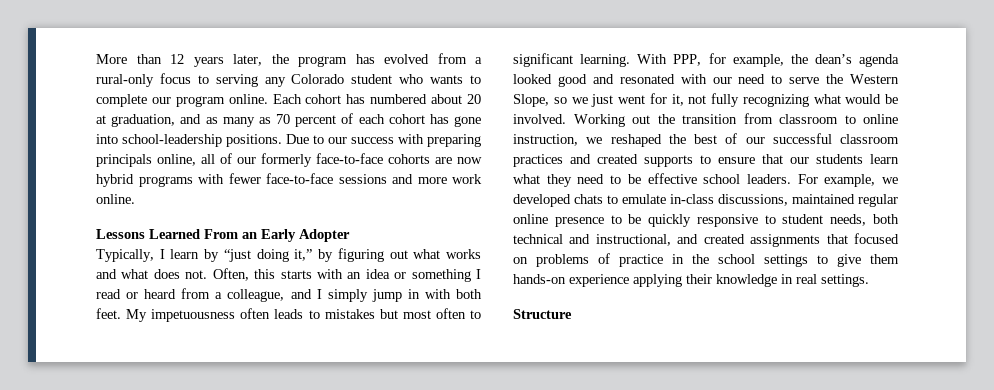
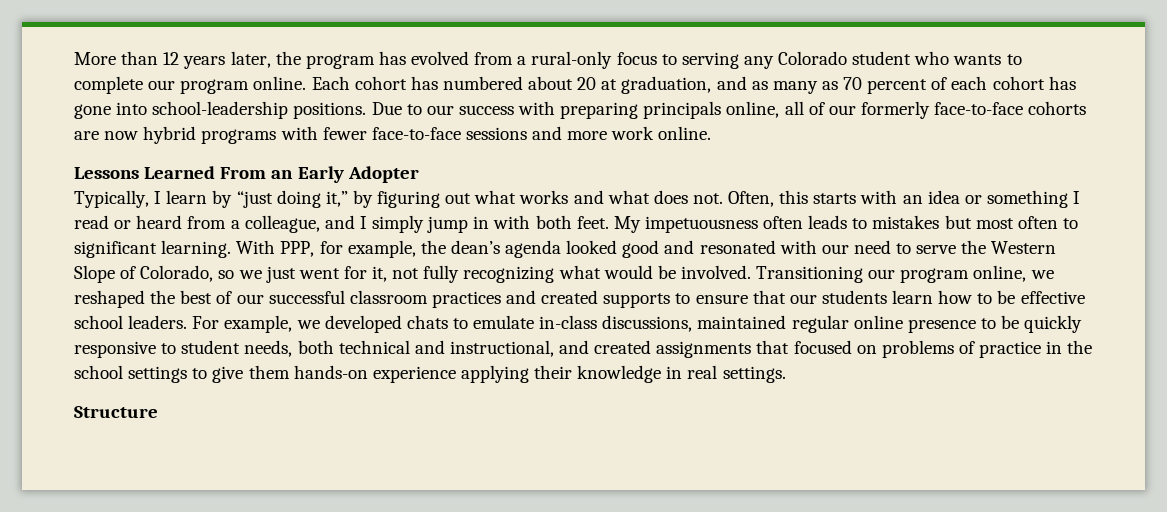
- With PPP, for example, the dean’s agenda looked good and resonated with our need to serve the Western Slope, so we just went for it, not fully recognizing what would be involved.
+ With PPP, for example, the dean’s agenda looked good and resonated with our need to serve the Western Slope of Colorado, so we just went for it, not fully recognizing what would be involved.
- Working out the transition from classroom to online instruction, we reshaped the best of our successful classroom practices and created supports to ensure that our students learn what they need to be effective school leaders.
+ Transitioning our program online, we reshaped the best of our successful classroom practices and created supports to ensure that our students learn how to be effective school leaders.

